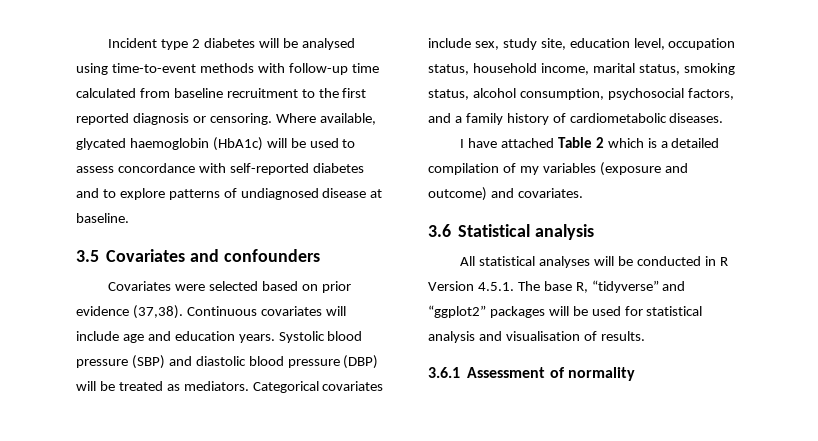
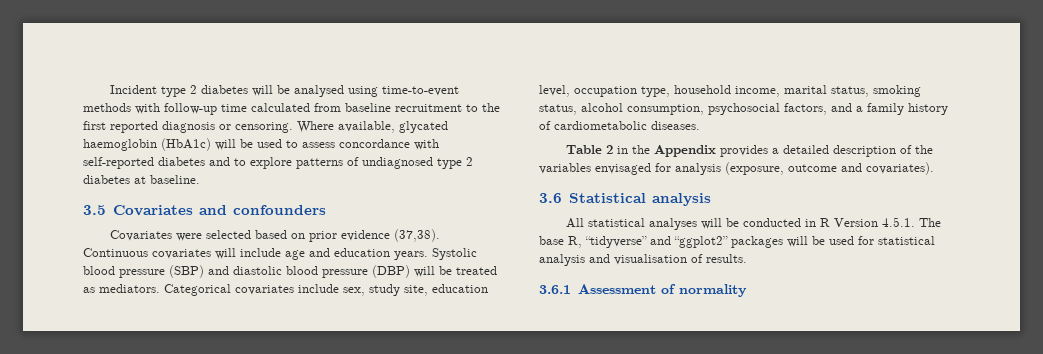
- Where available, glycated haemoglobin (HbA1c) will be used to assess concordance with self-reported diabetes and to explore patterns of undiagnosed disease at baseline.
+ Where available, glycated haemoglobin (HbA1c) will be used to assess concordance with self-reported diabetes and to explore patterns of undiagnosed type 2 diabetes at baseline.
- Categorical covariates include sex, study site, education level, occupation status, household income, marital status, smoking status, alcohol consumption, psychosocial factors, and a family history of cardiometabolic diseases.
+ Categorical covariates include sex, study site, education level, occupation type, household income, marital status, smoking status, alcohol consumption, psychosocial factors, and a family history of cardiometabolic diseases.
- I have attached Table 2 which is a detailed compilation of my variables (exposure and outcome) and covariates.
+ Table 2 in the Appendix provides a detailed description of the variables envisaged for analysis (exposure, outcome and covariates).

